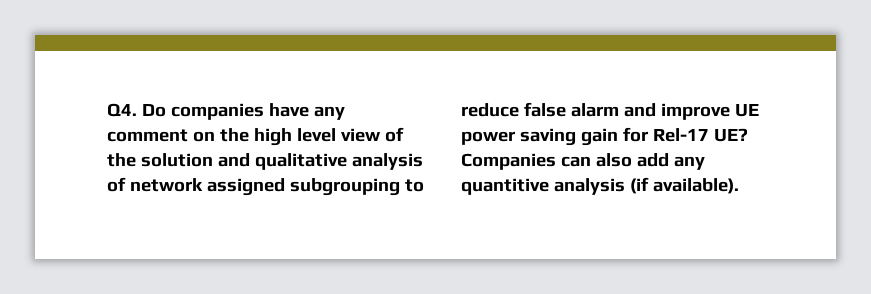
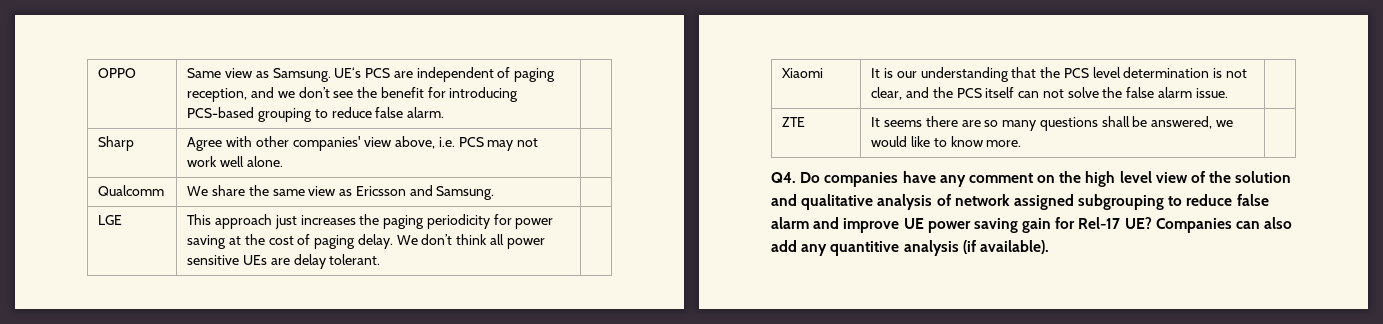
+ OPPO | Same view as Samsung. UE‘s PCS are independent of paging reception, and we don’t see the benefit for introducing PCS-based grouping to reduce false alarm. |
+ Sharp | Agree with other companies' view above, i.e. PCS may not work well alone. |
+ Qualcomm | We share the same view as Ericsson and Samsung. |
+ LGE | This approach just increases the paging periodicity for power saving at the cost of paging delay. We don’t think all power sensitive UEs are delay tolerant. |
+ Xiaomi | It is our understanding that the PCS level determination is not clear, and the PCS itself can not solve the false alarm issue. |
+ ZTE | It seems there are so many questions shall be answered, we would like to know more. |

